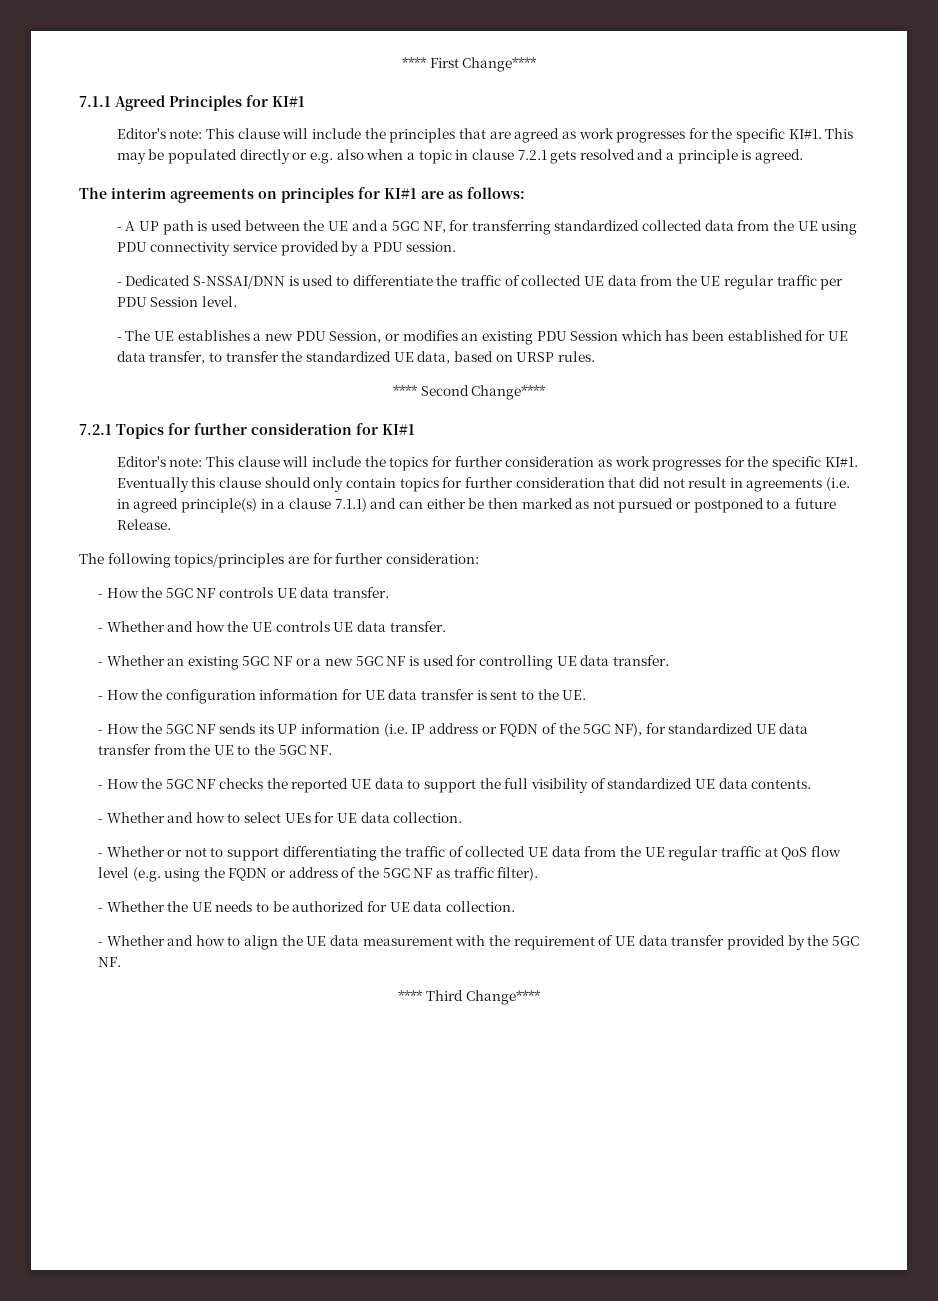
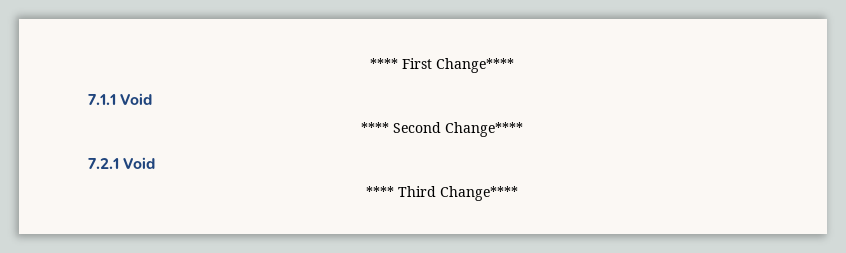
- 7.1.1 Agreed Principles for KI#1
- Editor's note: This clause will include the principles that are agreed as work progresses for the specific KI#1. This may be populated directly or e.g. also when a topic in clause 7.2.1 gets resolved and a principle is agreed.
- The interim agreements on principles for KI#1 are as follows:
- - A UP path is used between the UE and a 5GC NF, for transferring standardized collected data from the UE using PDU connectivity service provided by a PDU session.
- - Dedicated S-NSSAI/DNN is used to differentiate the traffic of collected UE data from the UE regular traffic per PDU Session level.
- - The UE establishes a new PDU Session, or modifies an existing PDU Session which has been established for UE data transfer, to transfer the standardized UE data, based on URSP rules.
+ 7.1.1 Void
  **** Second Change****
- 7.2.1 Topics for further consideration for KI#1
- Editor's note: This clause will include the topics for further consideration as work progresses for the specific KI#1. Eventually this clause should only contain topics for further consideration that did not result in agreements (i.e. in agreed principle(s) in a clause 7.1.1) and can either be then marked as not pursued or postponed to a future Release.
- The following topics/principles are for further consideration:
- - How the 5GC NF controls UE data transfer.
- - Whether and how the UE controls UE data transfer.
- - Whether an existing 5GC NF or a new 5GC NF is used for controlling UE data transfer.
- - How the configuration information for UE data transfer is sent to the UE.
- - How the 5GC NF sends its UP information (i.e. IP address or FQDN of the 5GC NF), for standardized UE data transfer from the UE to the 5GC NF.
- - How the 5GC NF checks the reported UE data to support the full visibility of standardized UE data contents.
- - Whether and how to select UEs for UE data collection.
- - Whether or not to support differentiating the traffic of collected UE data from the UE regular traffic at QoS flow level (e.g. using the FQDN or address of the 5GC NF as traffic filter).
- - Whether the UE needs to be authorized for UE data collection.
- - Whether and how to align the UE data measurement with the requirement of UE data transfer provided by the 5GC NF.
+ 7.2.1 Void

